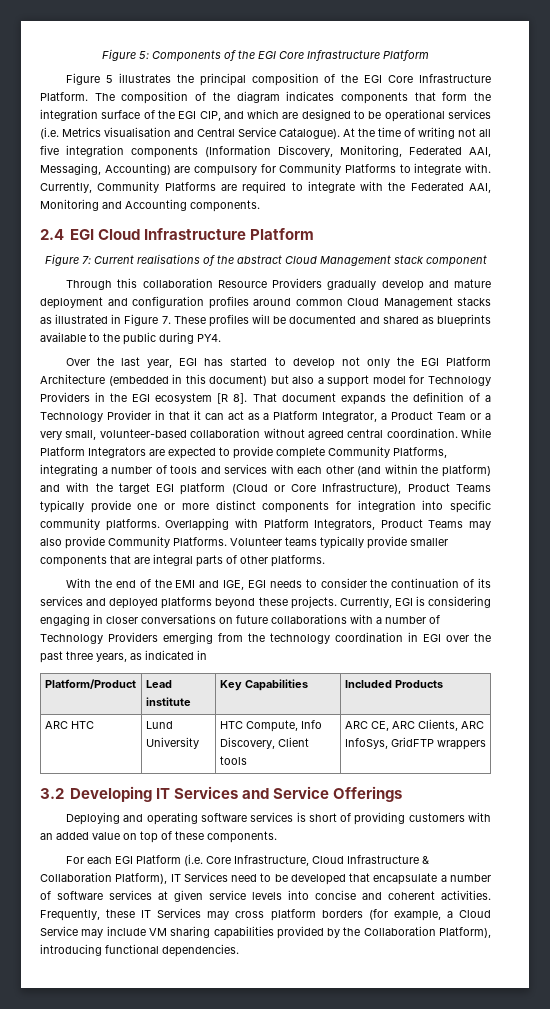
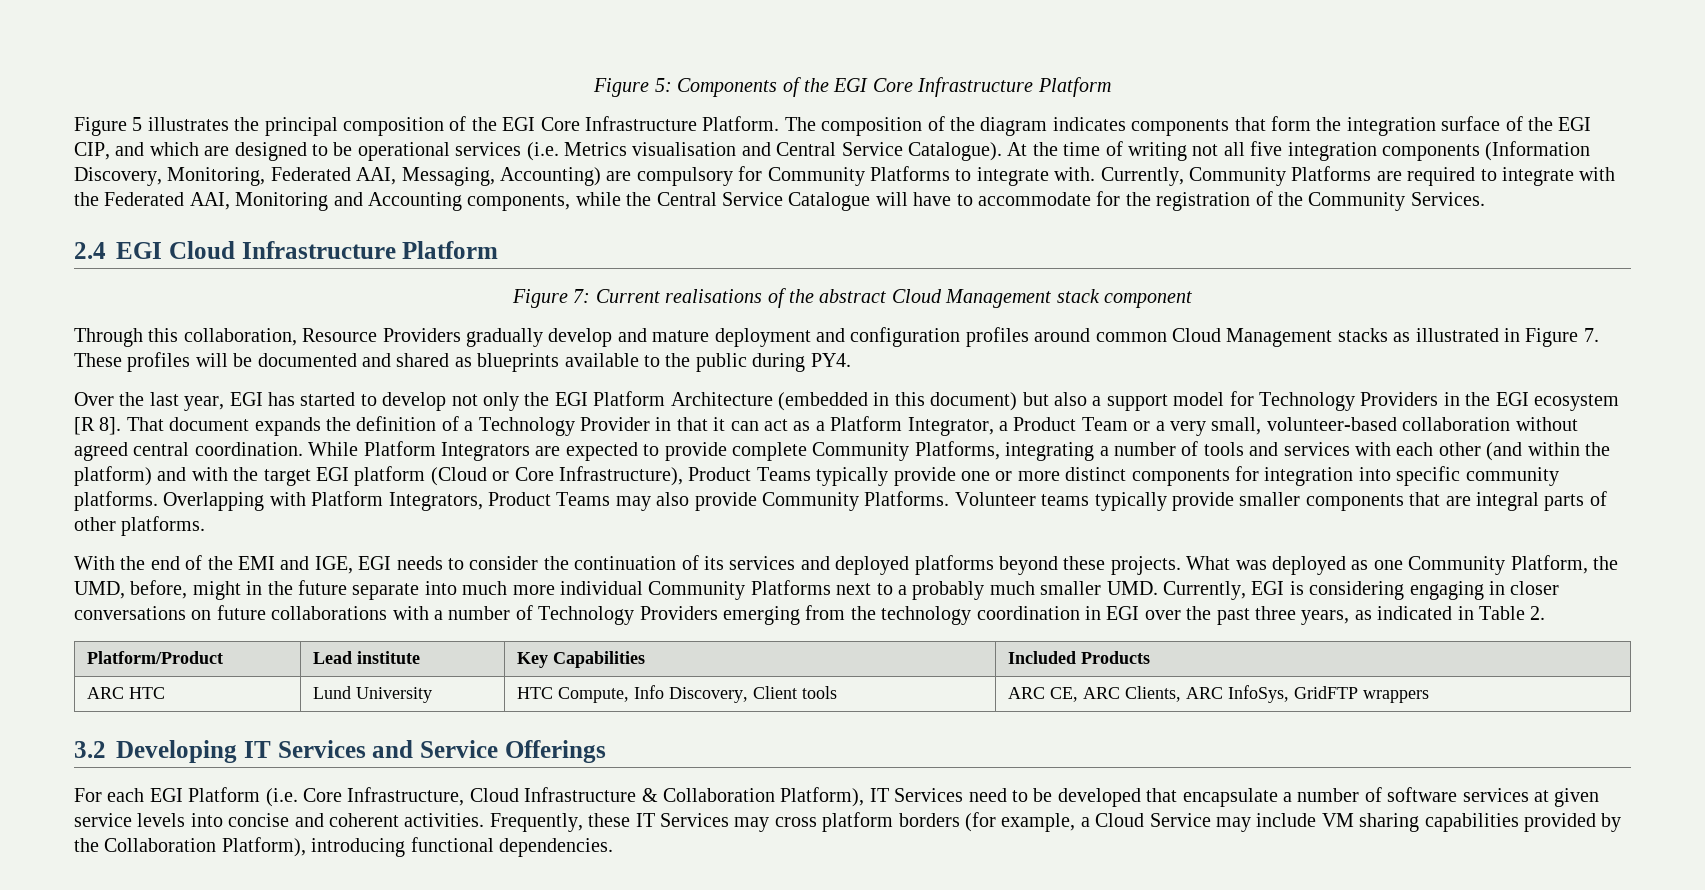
- Currently, Community Platforms are required to integrate with the Federated AAI, Monitoring and Accounting components.
+ Currently, Community Platforms are required to integrate with the Federated AAI, Monitoring and Accounting components, while the Central Service Catalogue will have to accommodate for the registration of the Community Services.
- Through this collaboration Resource Providers gradually develop and mature deployment and configuration profiles around common Cloud Management stacks as illustrated in Figure 7. These profiles will be documented and shared as blueprints available to the public during PY4.
+ Through this collaboration, Resource Providers gradually develop and mature deployment and configuration profiles around common Cloud Management stacks as illustrated in Figure 7. These profiles will be documented and shared as blueprints available to the public during PY4.
- Currently, EGI is considering engaging in closer conversations on future collaborations with a number of Technology Providers emerging from the technology coordination in EGI over the past three years, as indicated in
+ What was deployed as one Community Platform, the UMD, before, might in the future separate into much more individual Community Platforms next to a probably much smaller UMD. Currently, EGI is considering engaging in closer conversations on future collaborations with a number of Technology Providers emerging from the technology coordination in EGI over the past three years, as indicated in Table 2.
- Deploying and operating software services is short of providing customers with an added value on top of these components.

